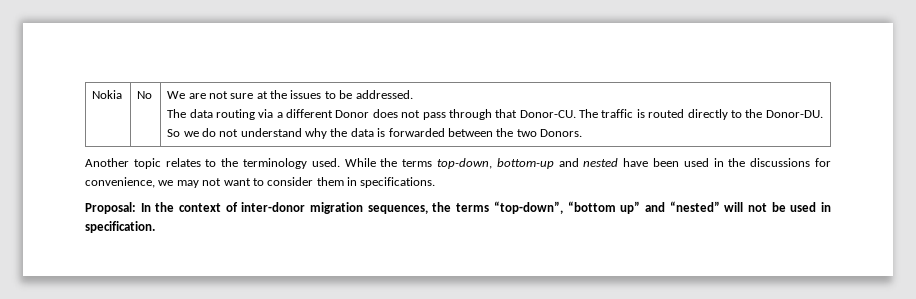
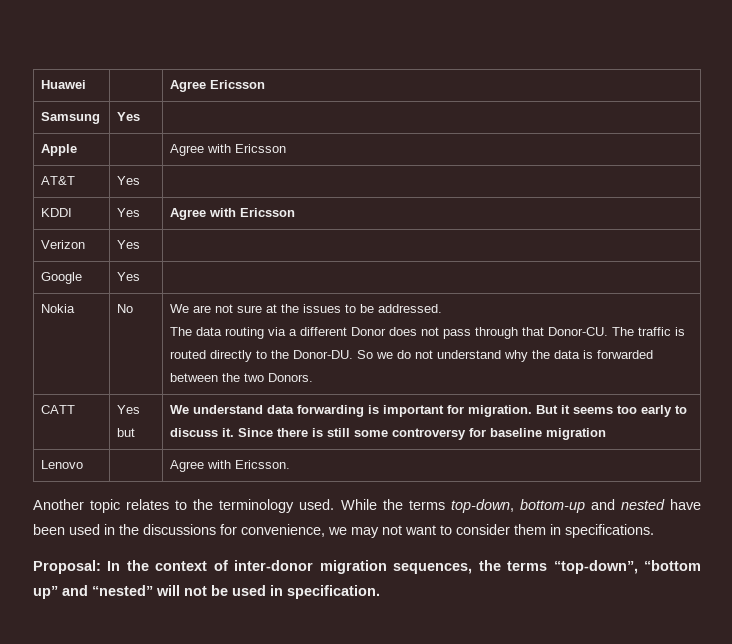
+ Huawei | | Agree Ericsson
+ Samsung | Yes |
+ Apple | | Agree with Ericsson
+ AT&T | Yes |
+ KDDI | Yes | Agree with Ericsson
+ Verizon | Yes |
+ Google | Yes |
+ CATT | Yes but | We understand data forwarding is important for migration. But it seems too early to discuss it. Since there is still some controversy for baseline migration
+ Lenovo | | Agree with Ericsson.

